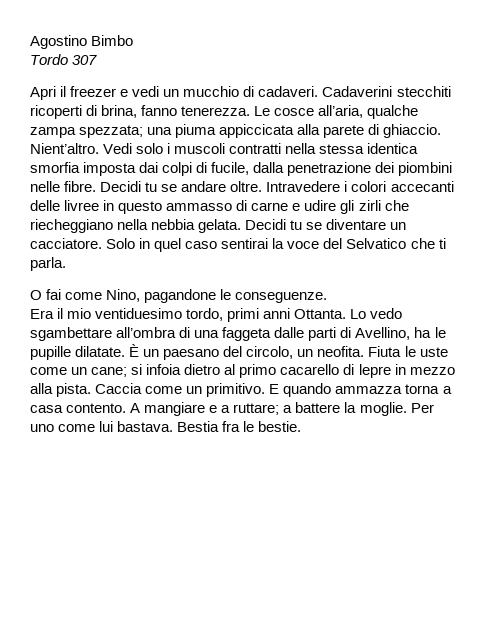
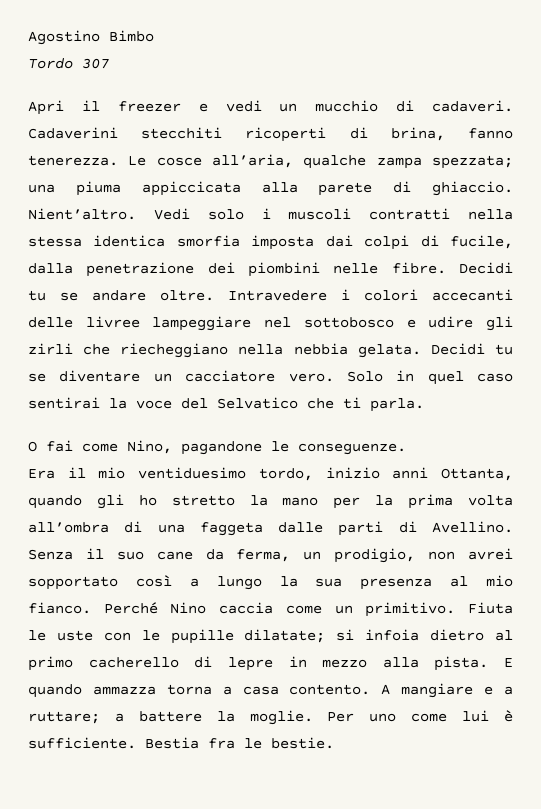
- Intravedere i colori accecanti delle livree in questo ammasso di carne e udire gli zirli che riecheggiano nella nebbia gelata.
+ Intravedere i colori accecanti delle livree lampeggiare nel sottobosco e udire gli zirli che riecheggiano nella nebbia gelata.
- Decidi tu se diventare un cacciatore.
+ Decidi tu se diventare un cacciatore vero.
- Era il mio ventiduesimo tordo, primi anni Ottanta. Lo vedo sgambettare all’ombra di una faggeta dalle parti di Avellino, ha le pupille dilatate. È un paesano del circolo, un neofita. Fiuta le uste come un cane; si infoia dietro al primo cacarello di lepre in mezzo alla pista.
+ Era il mio ventiduesimo tordo, inizio anni Ottanta, quando gli ho stretto la mano per la prima volta all’ombra di una faggeta dalle parti di Avellino. Senza il suo cane da ferma, un prodigio, non avrei sopportato così a lungo la sua presenza al mio fianco. Perché Nino caccia come un primitivo. Fiuta le uste con le pupille dilatate; si infoia dietro al primo cacherello di lepre in mezzo alla pista.
- Caccia come un primitivo.
- Per uno come lui bastava.
+ Per uno come lui è sufficiente.

